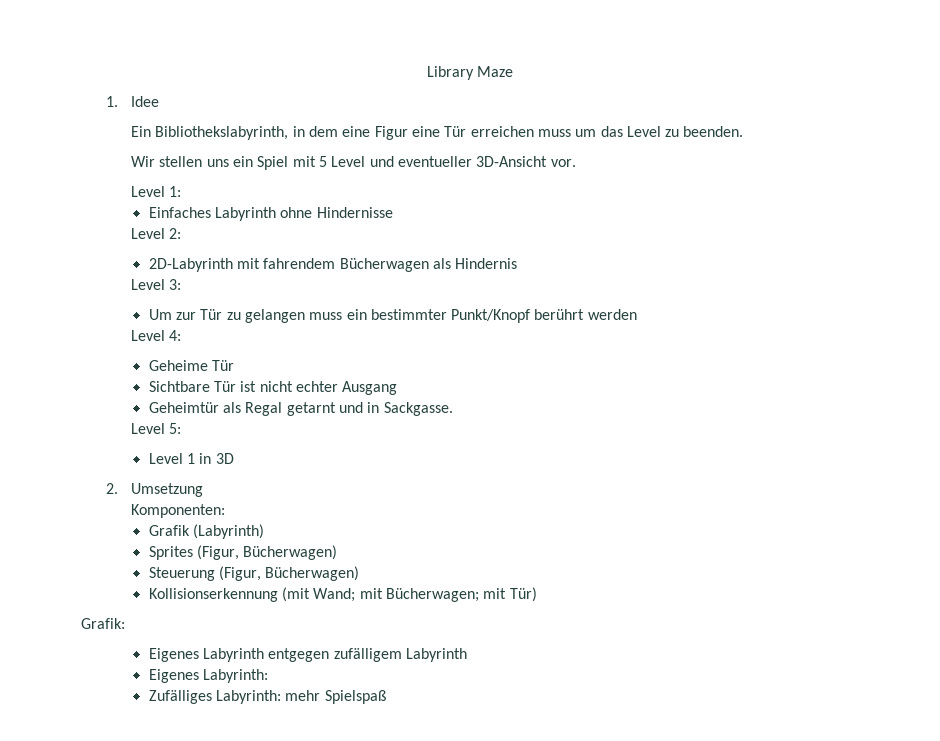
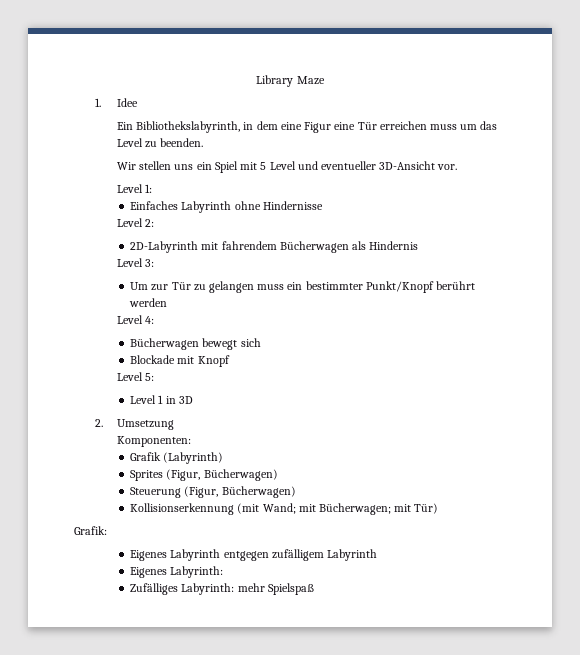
- Geheime Tür
- Sichtbare Tür ist nicht echter Ausgang
- Geheimtür als Regal getarnt und in Sackgasse.
+ Bücherwagen bewegt sich
+ Blockade mit Knopf

